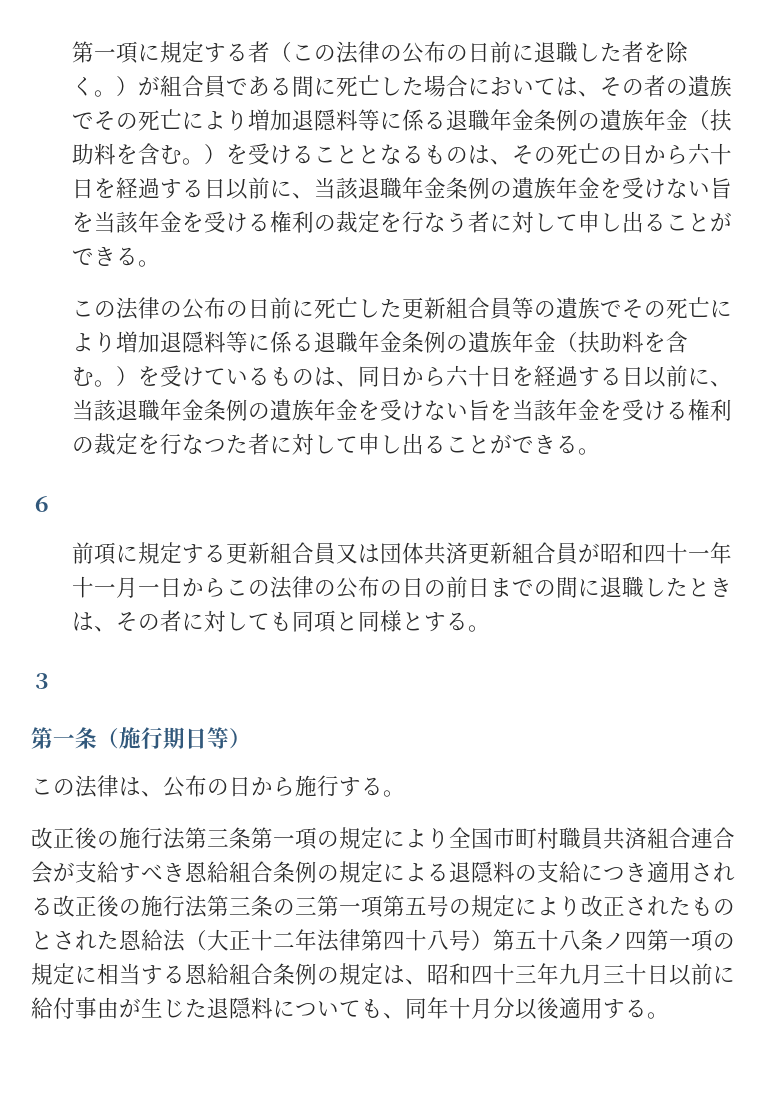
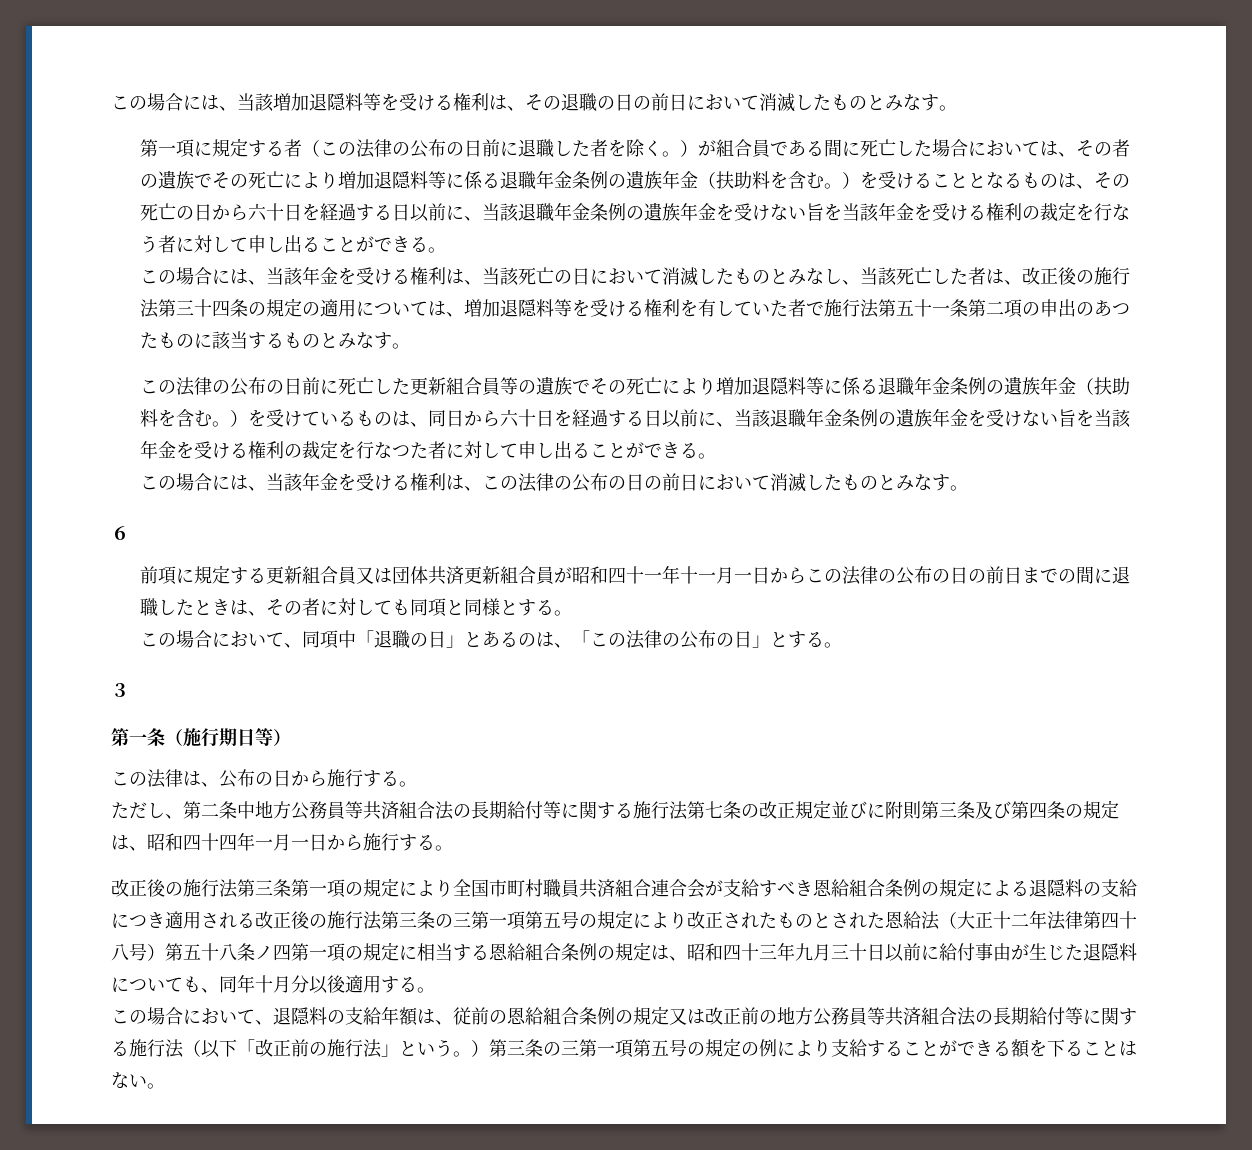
+ この場合には、当該増加退隠料等を受ける権利は、その退職の日の前日において消滅したものとみなす。
+ この場合には、当該年金を受ける権利は、当該死亡の日において消滅したものとみなし、当該死亡した者は、改正後の施行法第三十四条の規定の適用については、増加退隠料等を受ける権利を有していた者で施行法第五十一条第二項の申出のあつたものに該当するものとみなす。
+ この場合には、当該年金を受ける権利は、この法律の公布の日の前日において消滅したものとみなす。
+ この場合において、同項中「退職の日」とあるのは、「この法律の公布の日」とする。
+ ただし、第二条中地方公務員等共済組合法の長期給付等に関する施行法第七条の改正規定並びに附則第三条及び第四条の規定は、昭和四十四年一月一日から施行する。
+ この場合において、退隠料の支給年額は、従前の恩給組合条例の規定又は改正前の地方公務員等共済組合法の長期給付等に関する施行法（以下「改正前の施行法」という。）第三条の三第一項第五号の規定の例により支給することができる額を下ることはない。

